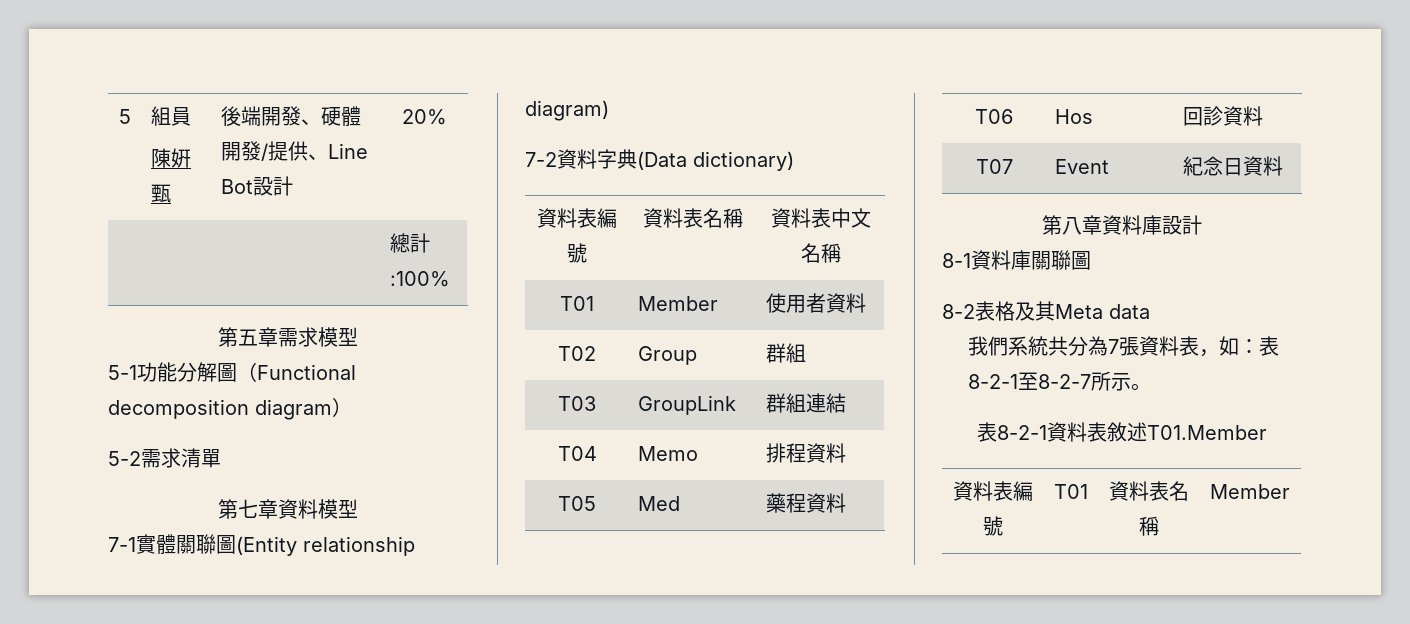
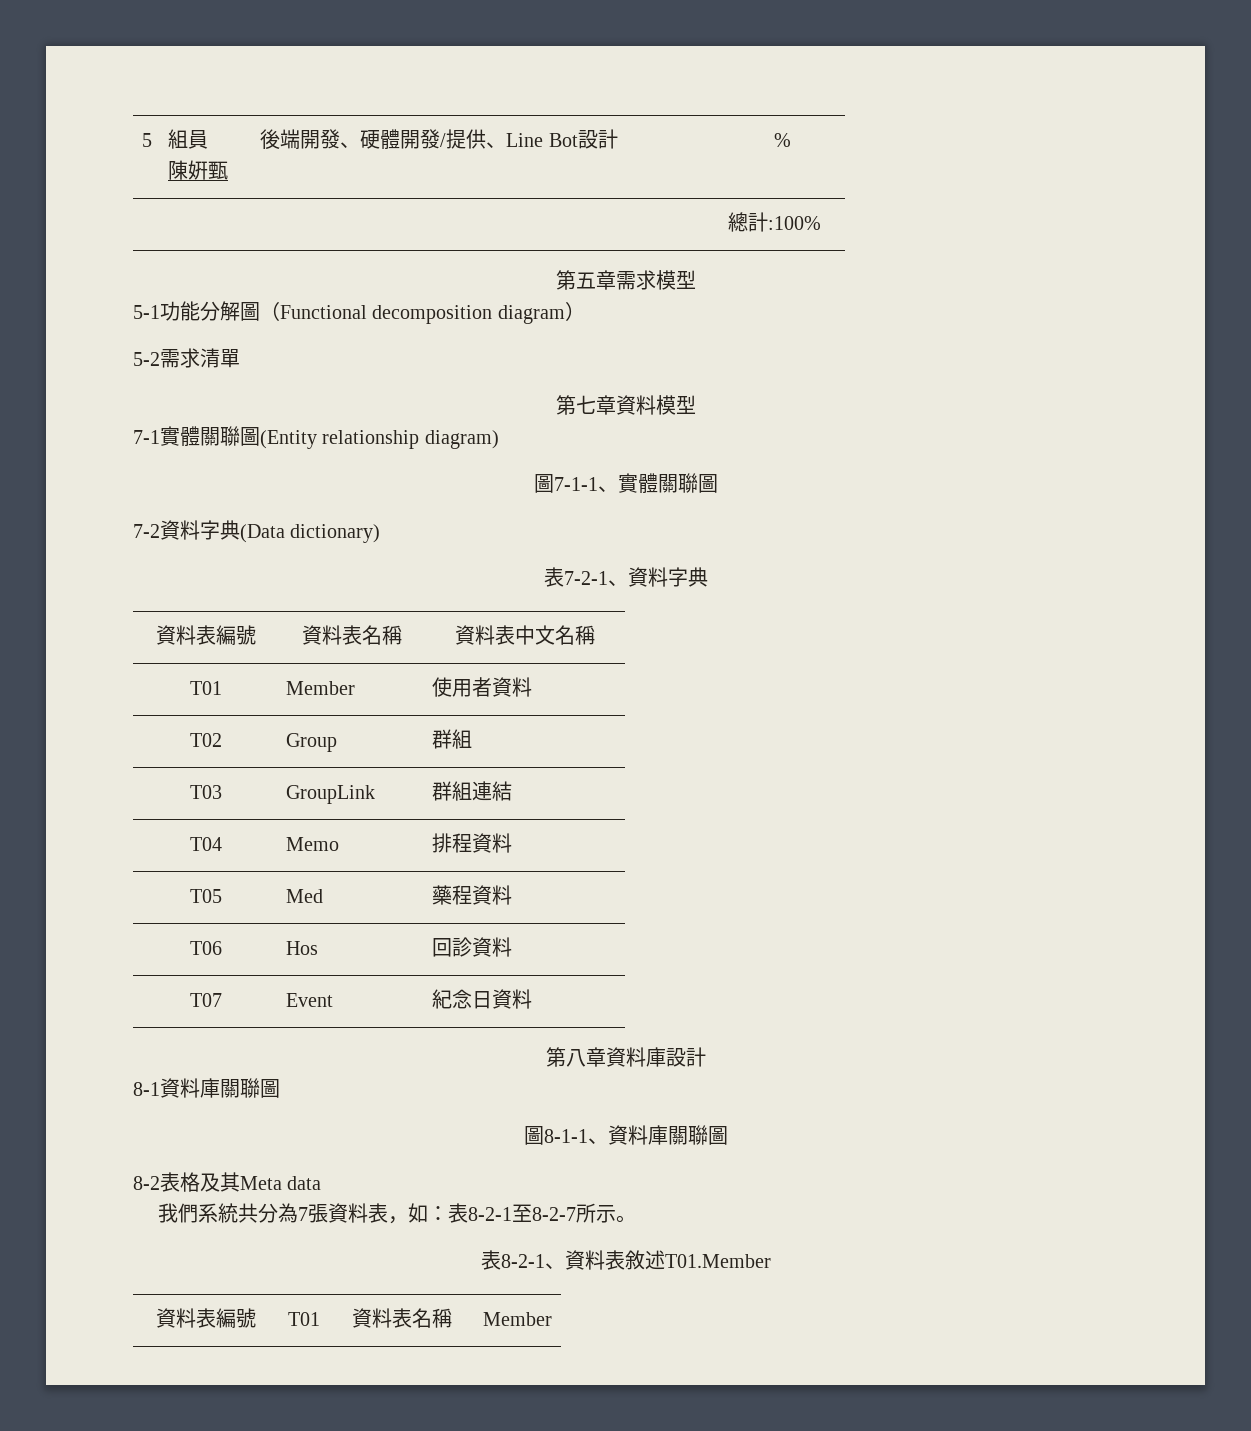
  5 | 組員
- 陳姸甄 | 後端開發、硬體開發/提供、Line Bot設計 | 20%
+ 陳姸甄 | 後端開發、硬體開發/提供、Line Bot設計 | %
+ 圖7-1-1、實體關聯圖
+ 表7-2-1、資料字典
+ 圖8-1-1、資料庫關聯圖
- 表8-2-1資料表敘述T01.Member
+ 表8-2-1、資料表敘述T01.Member

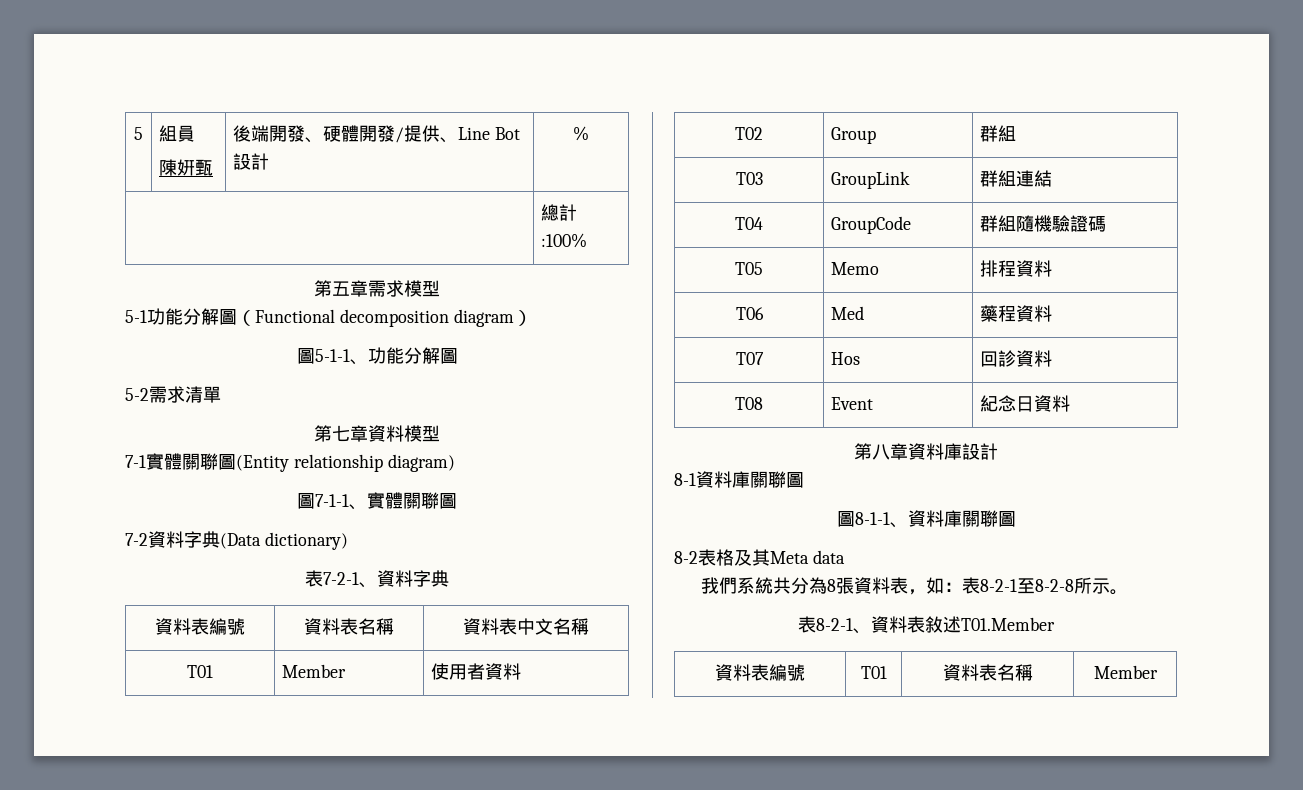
+ 圖5-1-1、功能分解圖
- T04 | Memo | 排程資料
+ T04 | GroupCode | 群組隨機驗證碼
+ T05 | Memo | 排程資料
- T05 | Med | 藥程資料
+ T06 | Med | 藥程資料
- T06 | Hos | 回診資料
+ T07 | Hos | 回診資料
- T07 | Event | 紀念日資料
+ T08 | Event | 紀念日資料
- 我們系統共分為7張資料表，如：表8-2-1至8-2-7所示。
+ 我們系統共分為8張資料表，如：表8-2-1至8-2-8所示。

